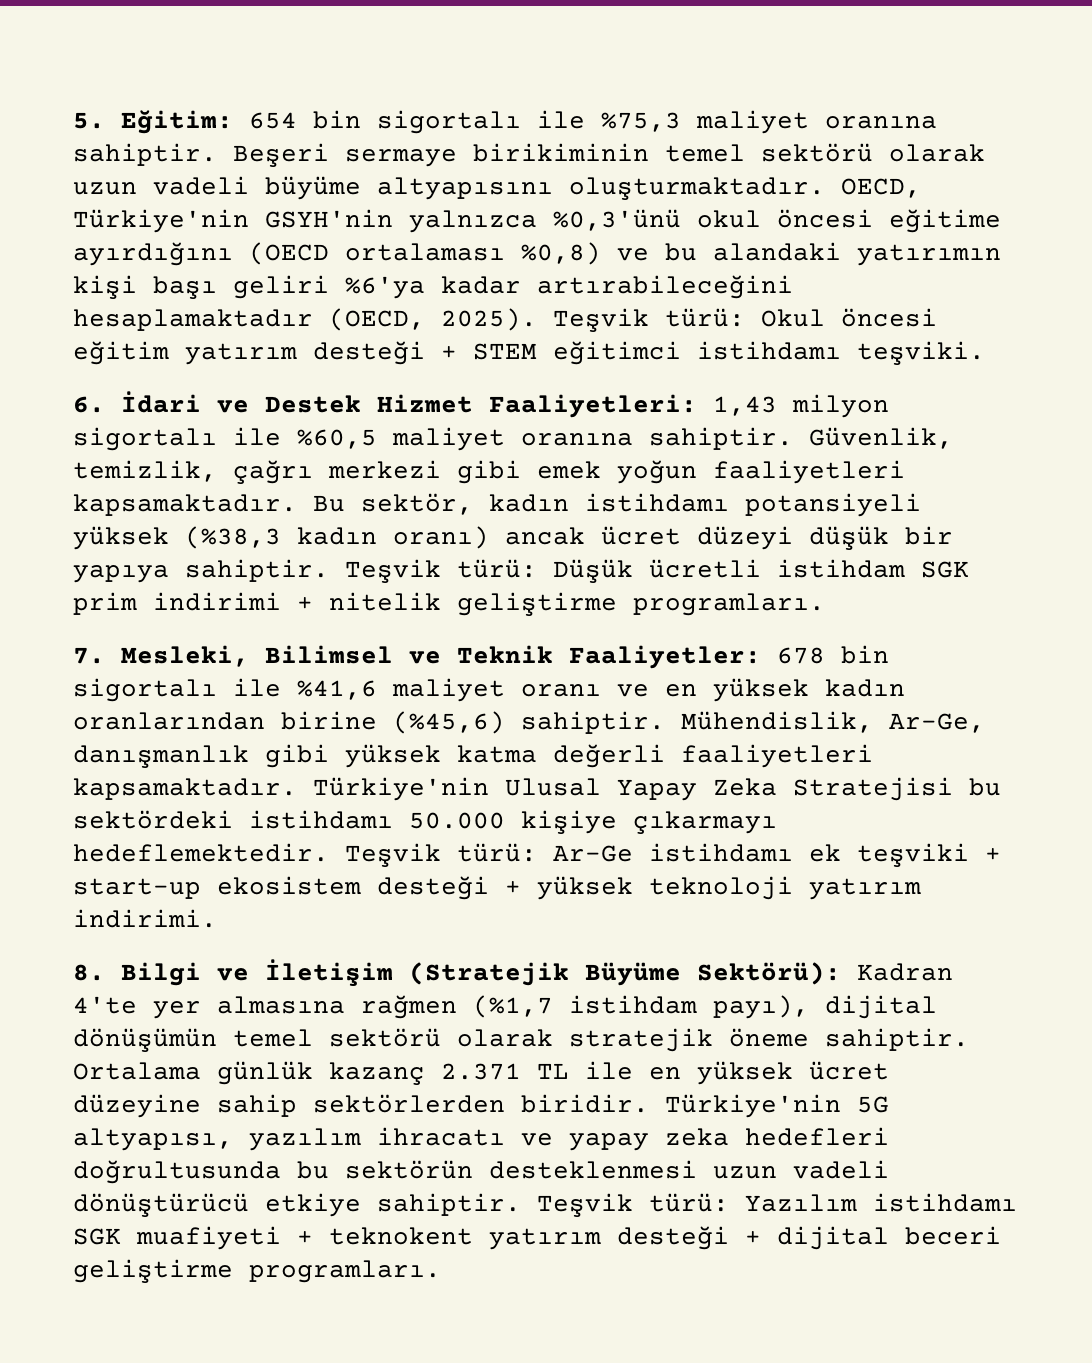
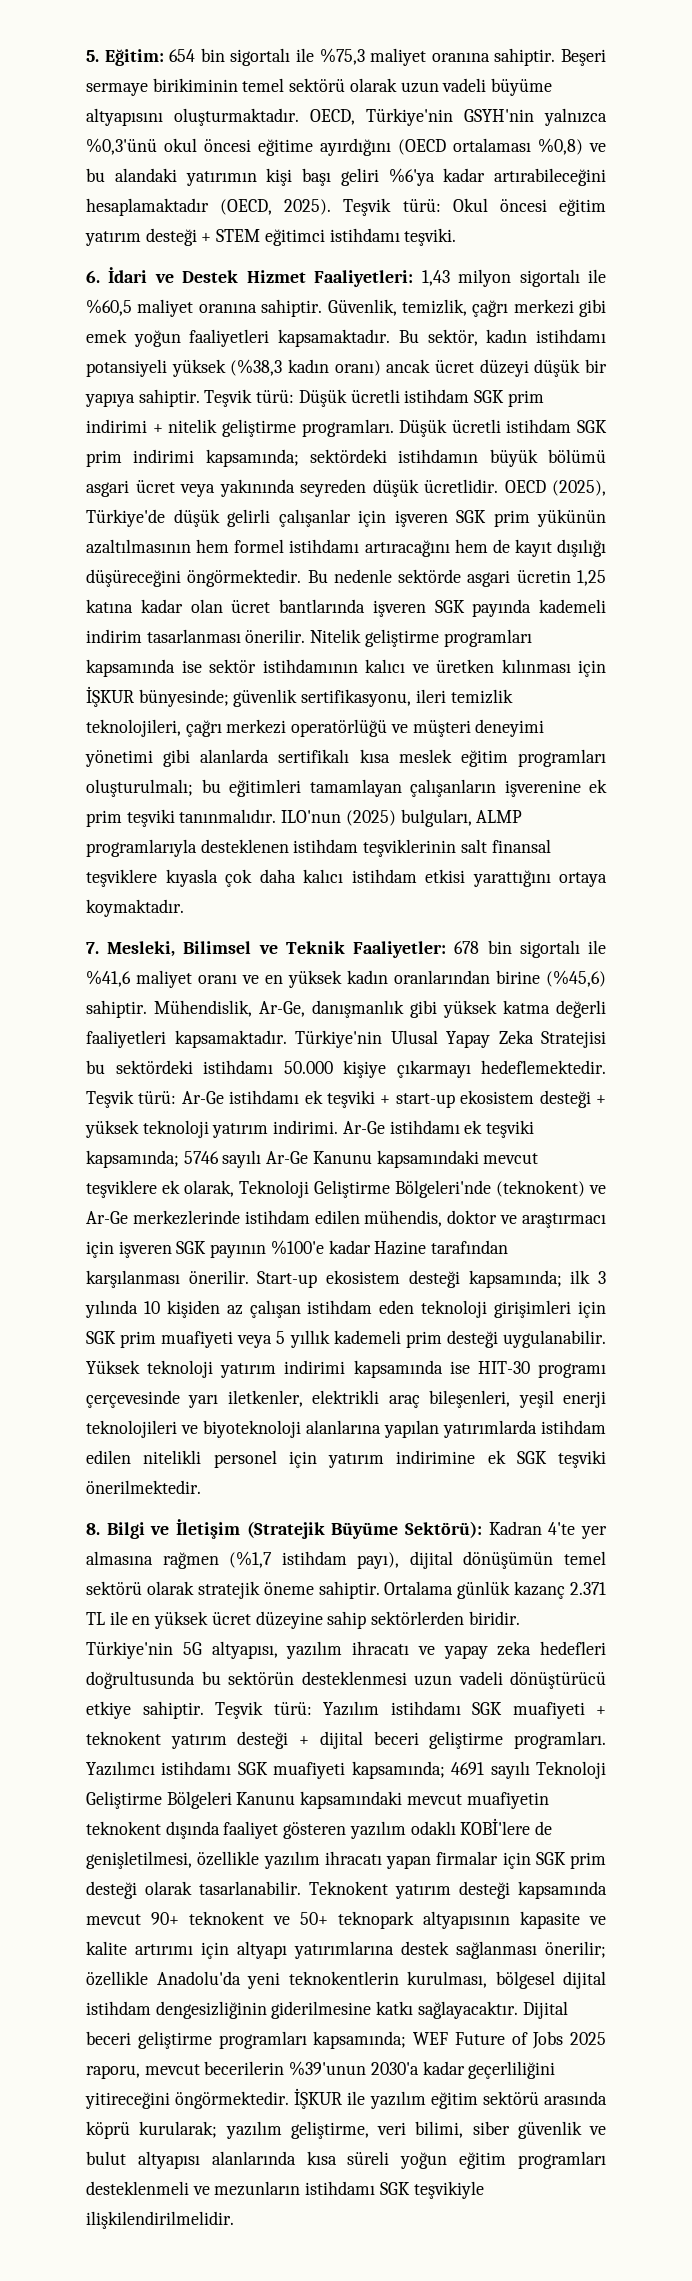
+ Düşük ücretli istihdam SGK prim indirimi kapsamında; sektördeki istihdamın büyük bölümü asgari ücret veya yakınında seyreden düşük ücretlidir. OECD (2025), Türkiye'de düşük gelirli çalışanlar için işveren SGK prim yükünün azaltılmasının hem formel istihdamı artıracağını hem de kayıt dışılığı düşüreceğini öngörmektedir. Bu nedenle sektörde asgari ücretin 1,25 katına kadar olan ücret bantlarında işveren SGK payında kademeli indirim tasarlanması önerilir. Nitelik geliştirme programları kapsamında ise sektör istihdamının kalıcı ve üretken kılınması için İŞKUR bünyesinde; güvenlik sertifikasyonu, ileri temizlik teknolojileri, çağrı merkezi operatörlüğü ve müşteri deneyimi yönetimi gibi alanlarda sertifikalı kısa meslek eğitim programları oluşturulmalı; bu eğitimleri tamamlayan çalışanların işverenine ek prim teşviki tanınmalıdır. ILO'nun (2025) bulguları, ALMP programlarıyla desteklenen istihdam teşviklerinin salt finansal teşviklere kıyasla çok daha kalıcı istihdam etkisi yarattığını ortaya koymaktadır.
+ Ar-Ge istihdamı ek teşviki kapsamında; 5746 sayılı Ar-Ge Kanunu kapsamındaki mevcut teşviklere ek olarak, Teknoloji Geliştirme Bölgeleri'nde (teknokent) ve Ar-Ge merkezlerinde istihdam edilen mühendis, doktor ve araştırmacı için işveren SGK payının %100'e kadar Hazine tarafından karşılanması önerilir. Start-up ekosistem desteği kapsamında; ilk 3 yılında 10 kişiden az çalışan istihdam eden teknoloji girişimleri için SGK prim muafiyeti veya 5 yıllık kademeli prim desteği uygulanabilir. Yüksek teknoloji yatırım indirimi kapsamında ise HIT-30 programı çerçevesinde yarı iletkenler, elektrikli araç bileşenleri, yeşil enerji teknolojileri ve biyoteknoloji alanlarına yapılan yatırımlarda istihdam edilen nitelikli personel için yatırım indirimine ek SGK teşviki önerilmektedir.
+ Yazılımcı istihdamı SGK muafiyeti kapsamında; 4691 sayılı Teknoloji Geliştirme Bölgeleri Kanunu kapsamındaki mevcut muafiyetin teknokent dışında faaliyet gösteren yazılım odaklı KOBİ'lere de genişletilmesi, özellikle yazılım ihracatı yapan firmalar için SGK prim desteği olarak tasarlanabilir. Teknokent yatırım desteği kapsamında mevcut 90+ teknokent ve 50+ teknopark altyapısının kapasite ve kalite artırımı için altyapı yatırımlarına destek sağlanması önerilir; özellikle Anadolu'da yeni teknokentlerin kurulması, bölgesel dijital istihdam dengesizliğinin giderilmesine katkı sağlayacaktır. Dijital beceri geliştirme programları kapsamında; WEF Future of Jobs 2025 raporu, mevcut becerilerin %39'unun 2030'a kadar geçerliliğini yitireceğini öngörmektedir. İŞKUR ile yazılım eğitim sektörü arasında köprü kurularak; yazılım geliştirme, veri bilimi, siber güvenlik ve bulut altyapısı alanlarında kısa süreli yoğun eğitim programları desteklenmeli ve mezunların istihdamı SGK teşvikiyle ilişkilendirilmelidir.

